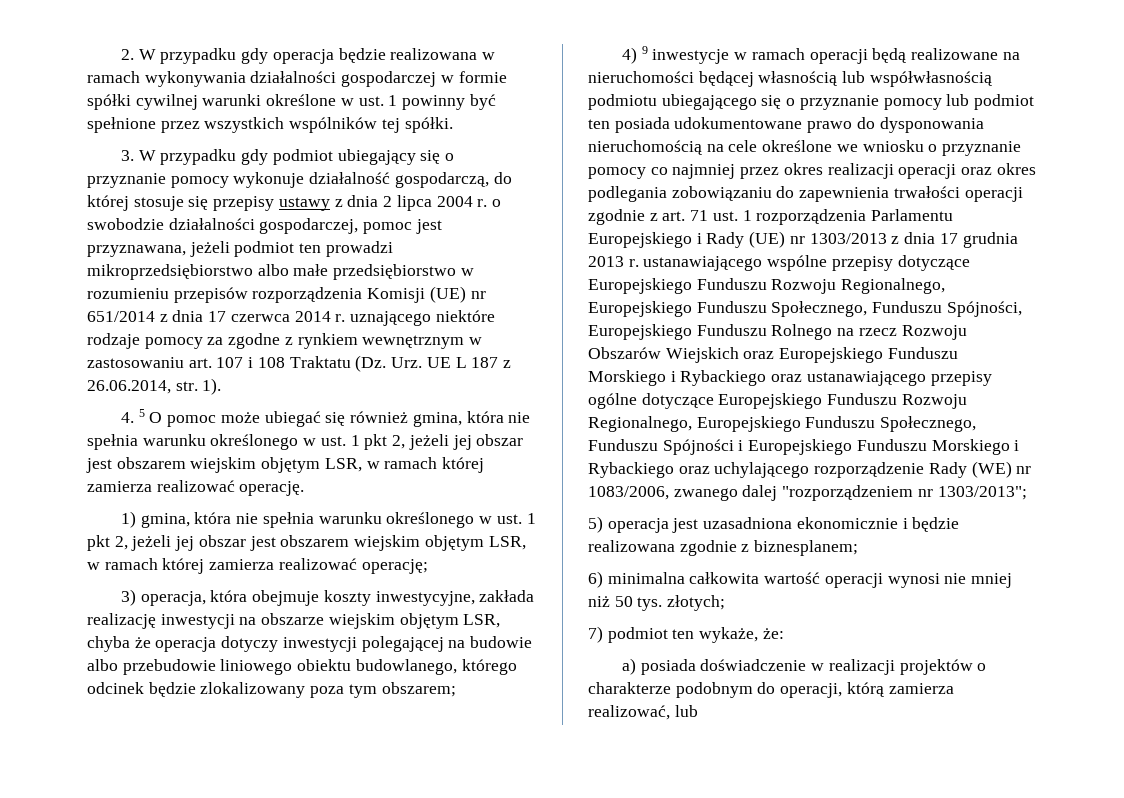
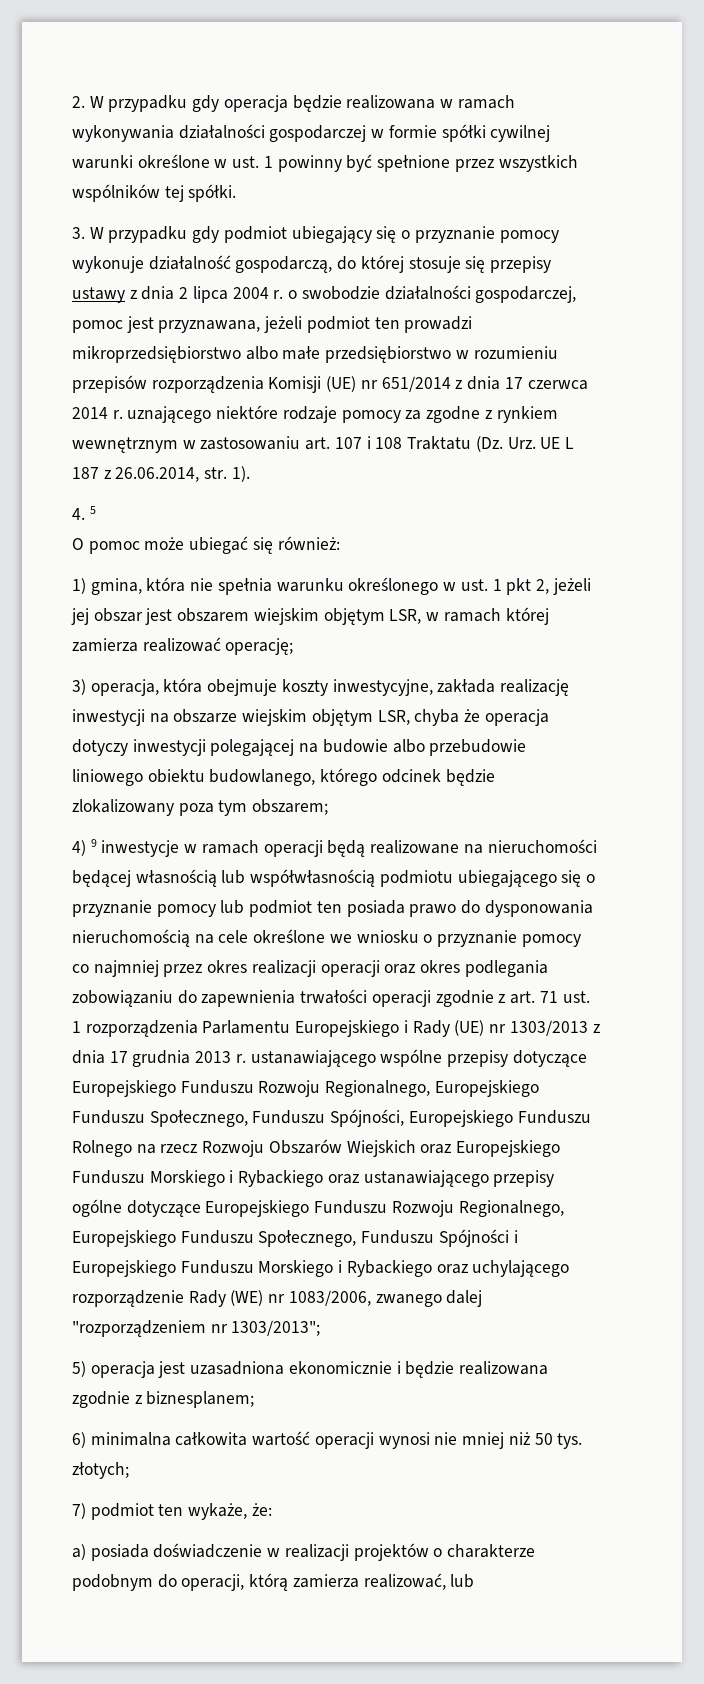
- 4. 5 O pomoc może ubiegać się również gmina, która nie spełnia warunku określonego w ust. 1 pkt 2, jeżeli jej obszar jest obszarem wiejskim objętym LSR, w ramach której zamierza realizować operację.
+ 4. 5
+ O pomoc może ubiegać się również:
- 4) 9 inwestycje w ramach operacji będą realizowane na nieruchomości będącej własnością lub współwłasnością podmiotu ubiegającego się o przyznanie pomocy lub podmiot ten posiada udokumentowane prawo do dysponowania nieruchomością na cele określone we wniosku o przyznanie pomocy co najmniej przez okres realizacji operacji oraz okres podlegania zobowiązaniu do zapewnienia trwałości operacji zgodnie z art. 71 ust. 1 rozporządzenia Parlamentu Europejskiego i Rady (UE) nr 1303/2013 z dnia 17 grudnia 2013 r. ustanawiającego wspólne przepisy dotyczące Europejskiego Funduszu Rozwoju Regionalnego, Europejskiego Funduszu Społecznego, Funduszu Spójności, Europejskiego Funduszu Rolnego na rzecz Rozwoju Obszarów Wiejskich oraz Europejskiego Funduszu Morskiego i Rybackiego oraz ustanawiającego przepisy ogólne dotyczące Europejskiego Funduszu Rozwoju Regionalnego, Europejskiego Funduszu Społecznego, Funduszu Spójności i Europejskiego Funduszu Morskiego i Rybackiego oraz uchylającego rozporządzenie Rady (WE) nr 1083/2006, zwanego dalej "rozporządzeniem nr 1303/2013";
+ 4) 9 inwestycje w ramach operacji będą realizowane na nieruchomości będącej własnością lub współwłasnością podmiotu ubiegającego się o przyznanie pomocy lub podmiot ten posiada prawo do dysponowania nieruchomością na cele określone we wniosku o przyznanie pomocy co najmniej przez okres realizacji operacji oraz okres podlegania zobowiązaniu do zapewnienia trwałości operacji zgodnie z art. 71 ust. 1 rozporządzenia Parlamentu Europejskiego i Rady (UE) nr 1303/2013 z dnia 17 grudnia 2013 r. ustanawiającego wspólne przepisy dotyczące Europejskiego Funduszu Rozwoju Regionalnego, Europejskiego Funduszu Społecznego, Funduszu Spójności, Europejskiego Funduszu Rolnego na rzecz Rozwoju Obszarów Wiejskich oraz Europejskiego Funduszu Morskiego i Rybackiego oraz ustanawiającego przepisy ogólne dotyczące Europejskiego Funduszu Rozwoju Regionalnego, Europejskiego Funduszu Społecznego, Funduszu Spójności i Europejskiego Funduszu Morskiego i Rybackiego oraz uchylającego rozporządzenie Rady (WE) nr 1083/2006, zwanego dalej "rozporządzeniem nr 1303/2013";

